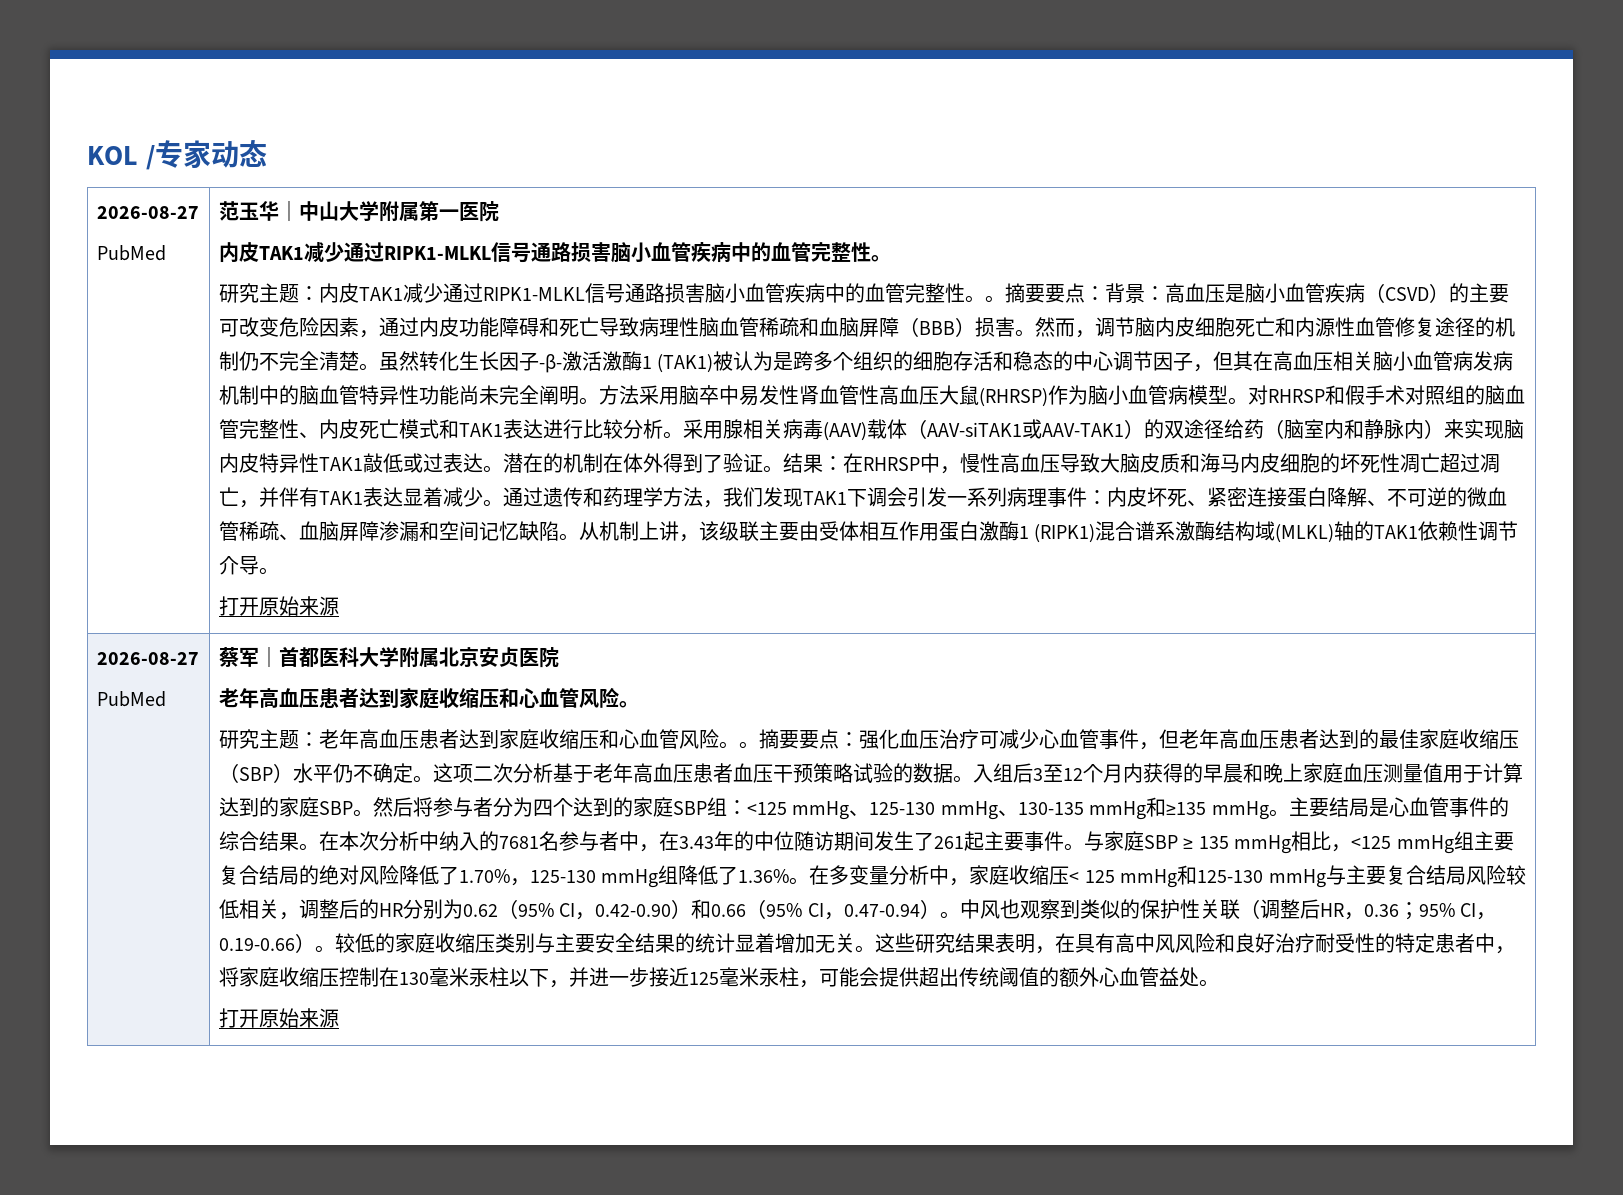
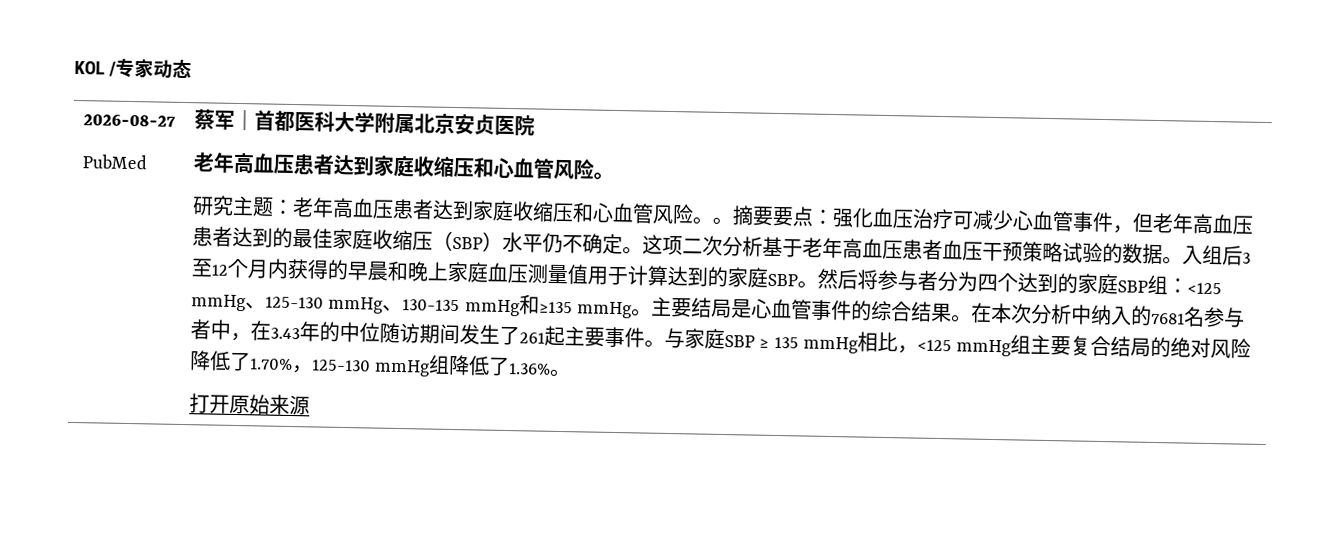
- PubMed | 范玉华｜中山大学附属第一医院
- 内皮TAK1减少通过RIPK1-MLKL信号通路损害脑小血管疾病中的血管完整性。
- 研究主题：内皮TAK1减少通过RIPK1-MLKL信号通路损害脑小血管疾病中的血管完整性。。摘要要点：背景：高血压是脑小血管疾病（CSVD）的主要可改变危险因素，通过内皮功能障碍和死亡导致病理性脑血管稀疏和血脑屏障（BBB）损害。然而，调节脑内皮细胞死亡和内源性血管修复途径的机制仍不完全清楚。虽然转化生长因子-β-激活激酶1 (TAK1)被认为是跨多个组织的细胞存活和稳态的中心调节因子，但其在高血压相关脑小血管病发病机制中的脑血管特异性功能尚未完全阐明。方法采用脑卒中易发性肾血管性高血压大鼠(RHRSP)作为脑小血管病模型。对RHRSP和假手术对照组的脑血管完整性、内皮死亡模式和TAK1表达进行比较分析。采用腺相关病毒(AAV)载体（AAV-siTAK1或AAV-TAK1）的双途径给药（脑室内和静脉内）来实现脑内皮特异性TAK1敲低或过表达。潜在的机制在体外得到了验证。结果：在RHRSP中，慢性高血压导致大脑皮质和海马内皮细胞的坏死性凋亡超过凋亡，并伴有TAK1表达显着减少。通过遗传和药理学方法，我们发现TAK1下调会引发一系列病理事件：内皮坏死、紧密连接蛋白降解、不可逆的微血管稀疏、血脑屏障渗漏和空间记忆缺陷。从机制上讲，该级联主要由受体相互作用蛋白激酶1 (RIPK1)混合谱系激酶结构域(MLKL)轴的TAK1依赖性调节介导。
- 打开原始来源
- 2026-08-27
- 在多变量分析中，家庭收缩压< 125 mmHg和125-130 mmHg与主要复合结局风险较低相关，调整后的HR分别为0.62（95% CI，0.42-0.90）和0.66（95% CI，0.47-0.94）。中风也观察到类似的保护性关联（调整后HR，0.36；95% CI，0.19-0.66）。较低的家庭收缩压类别与主要安全结果的统计显着增加无关。这些研究结果表明，在具有高中风风险和良好治疗耐受性的特定患者中，将家庭收缩压控制在130毫米汞柱以下，并进一步接近125毫米汞柱，可能会提供超出传统阈值的额外心血管益处。

